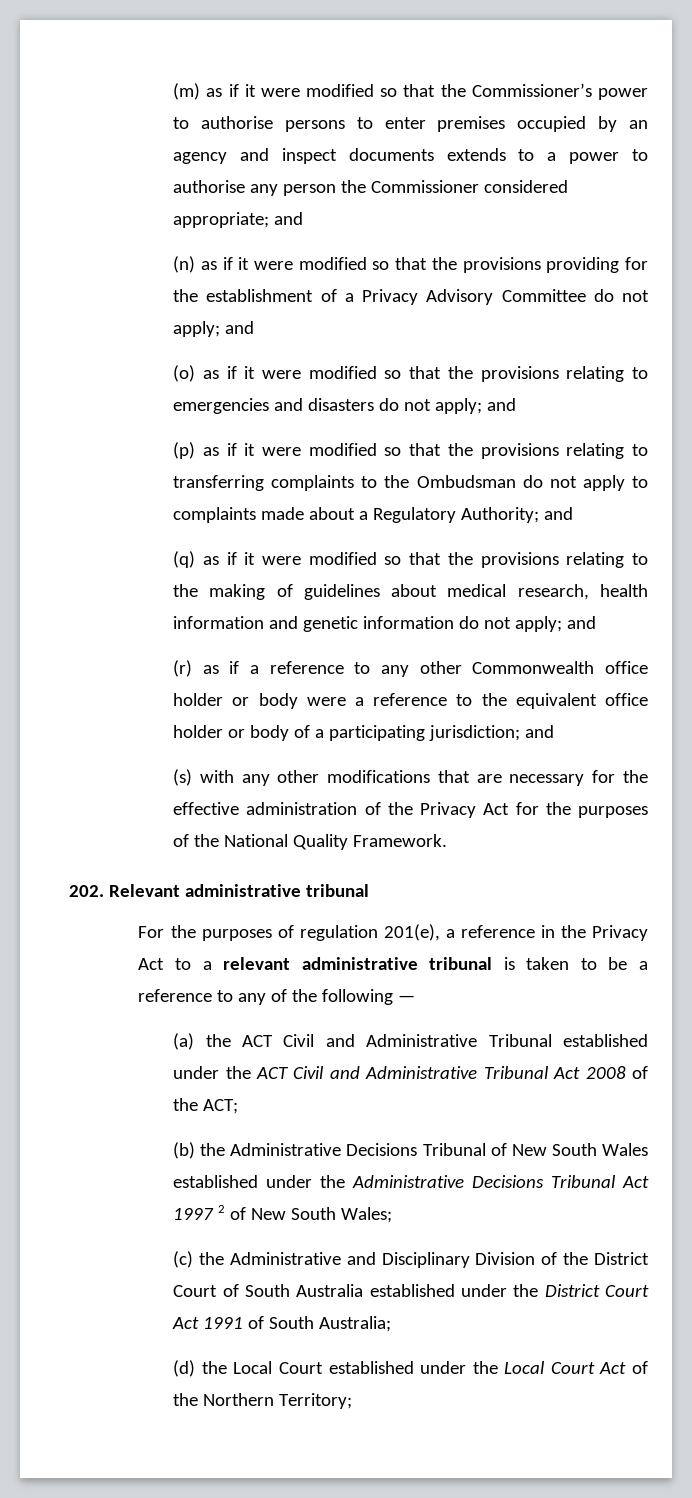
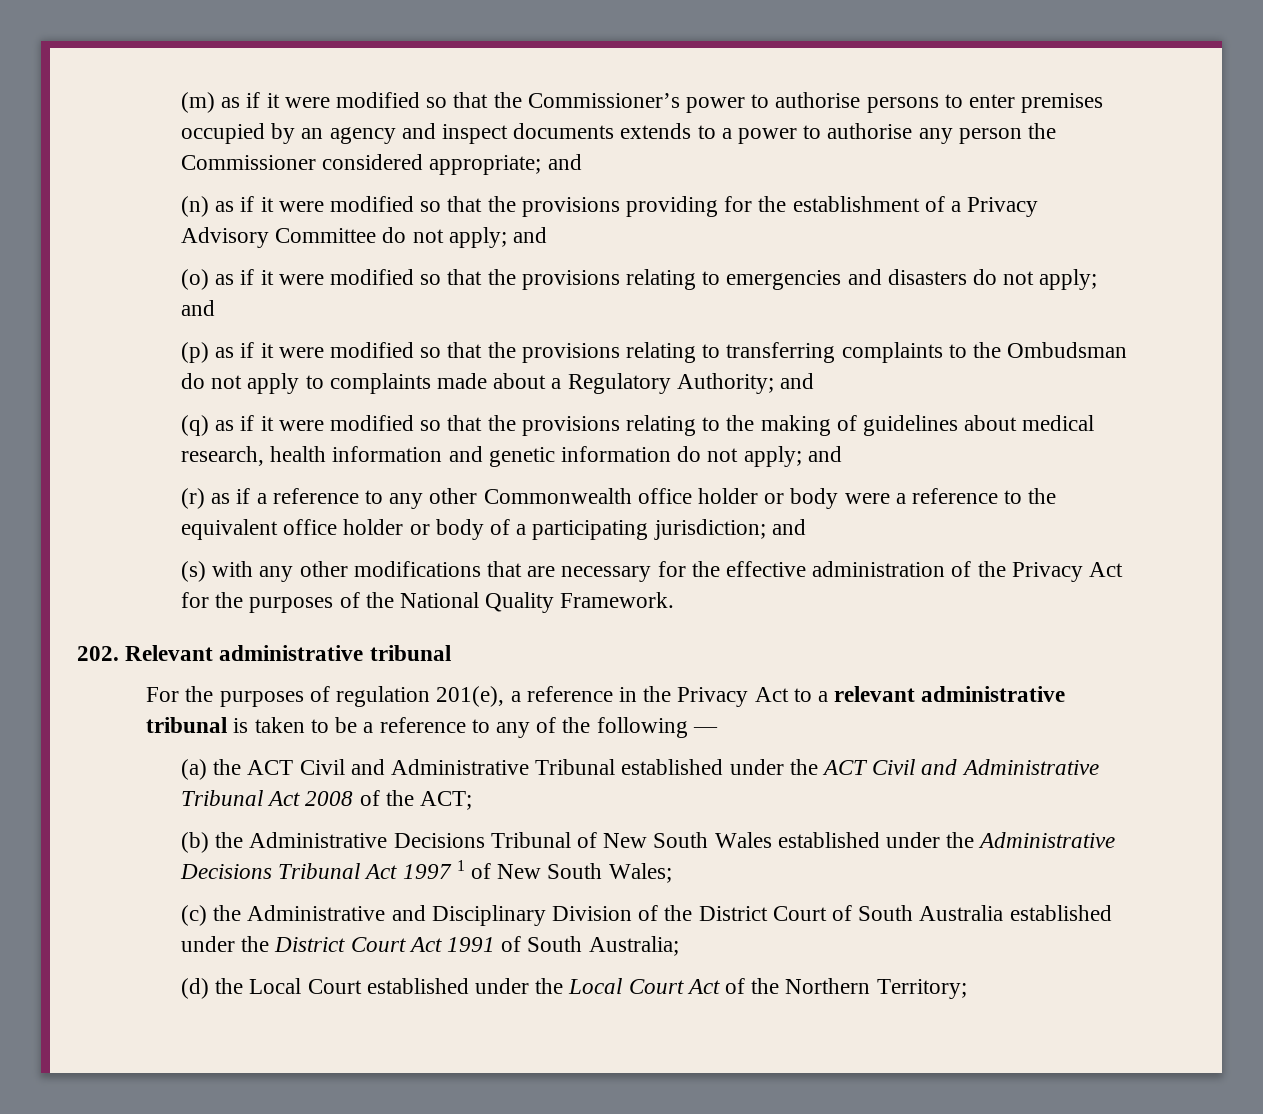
- (b) the Administrative Decisions Tribunal of New South Wales established under the Administrative Decisions Tribunal Act 1997 2 of New South Wales;
+ (b) the Administrative Decisions Tribunal of New South Wales established under the Administrative Decisions Tribunal Act 1997 1 of New South Wales;

